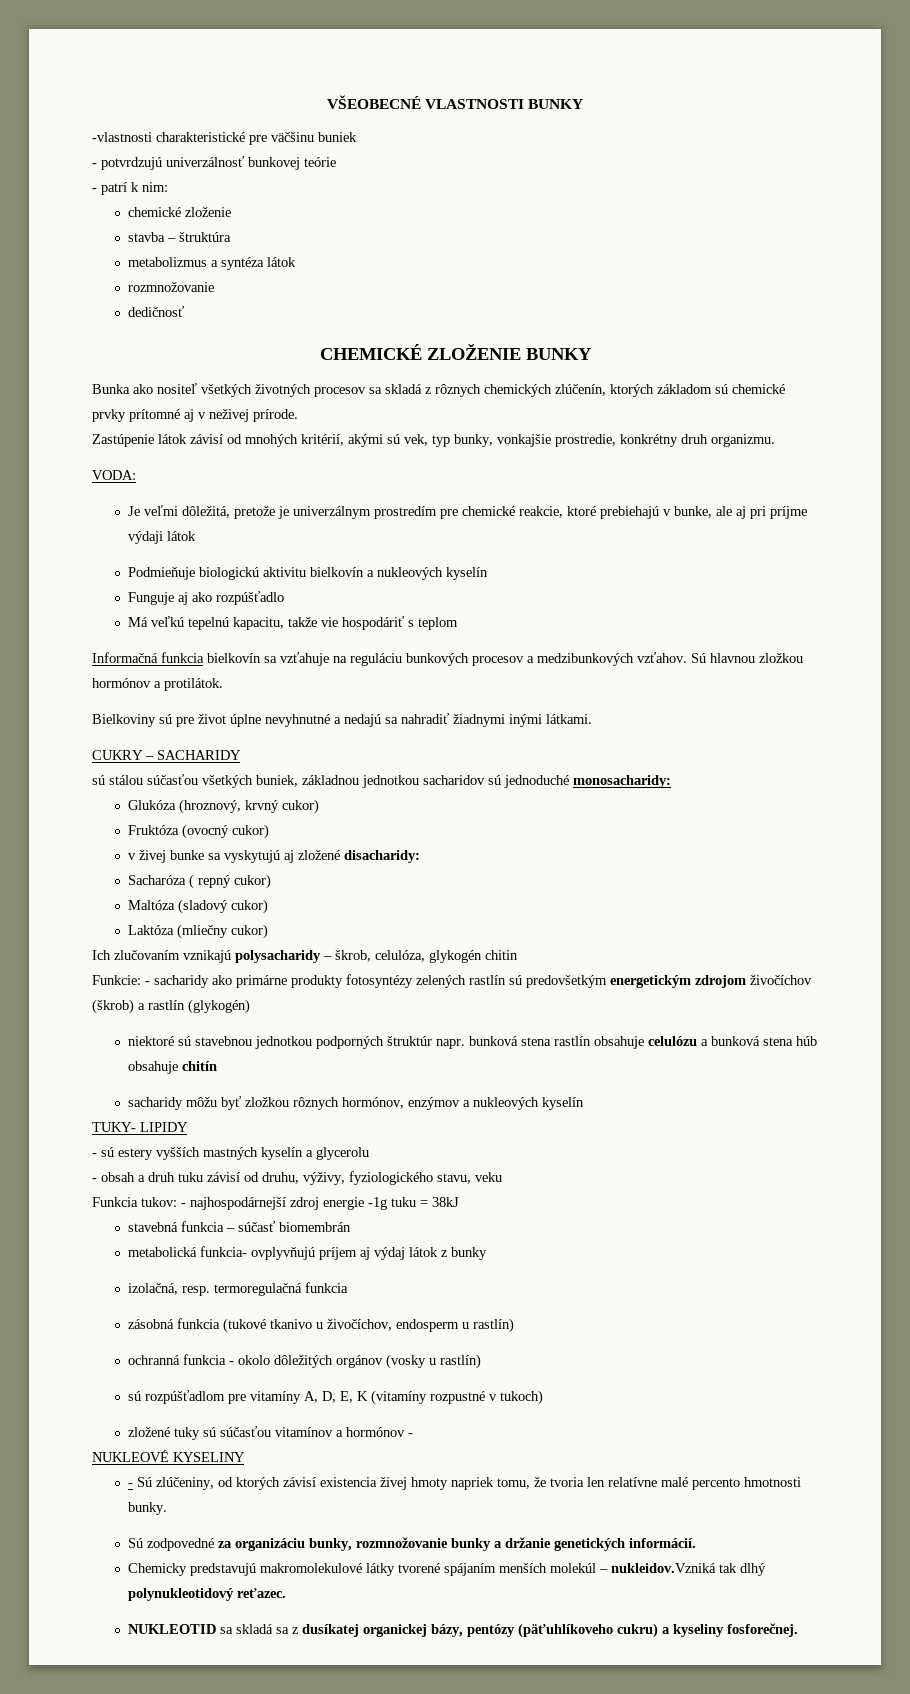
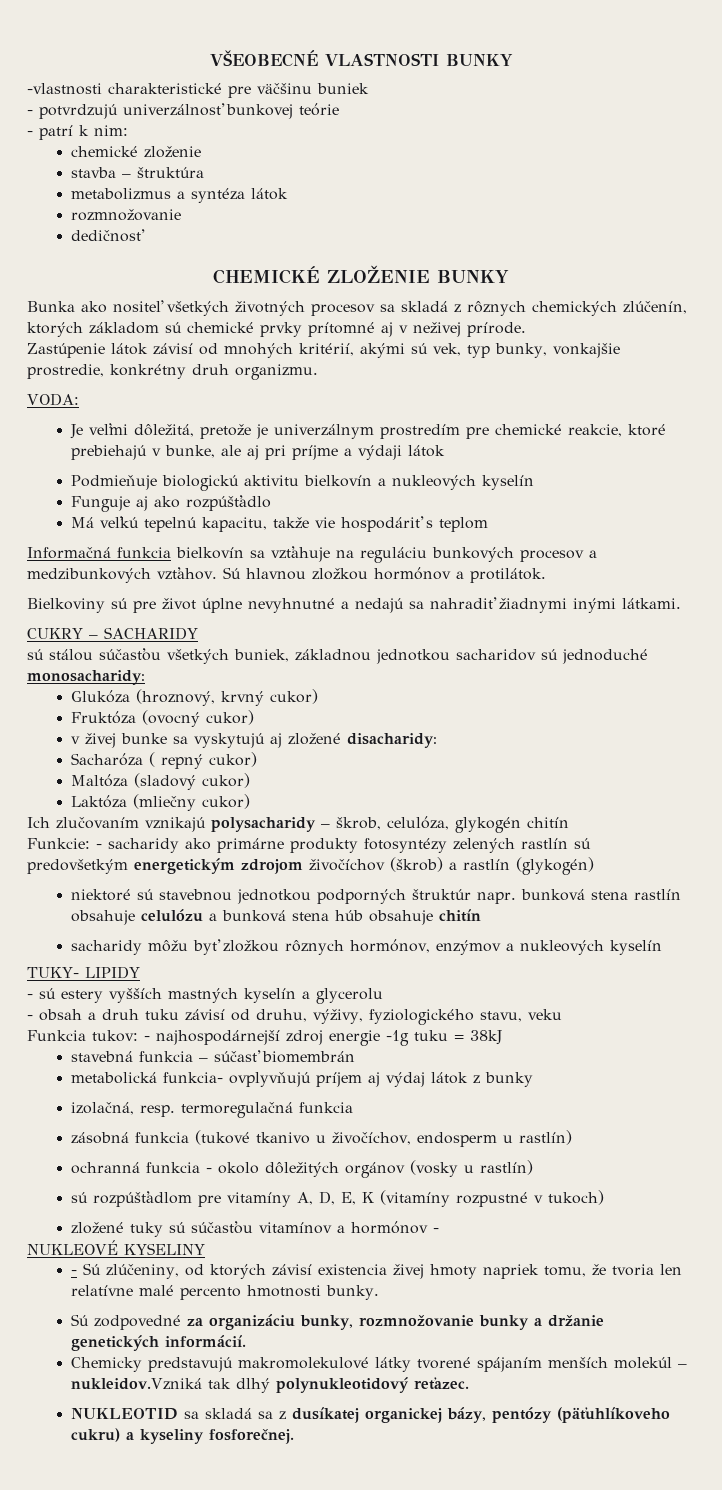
- Je veľmi dôležitá, pretože je univerzálnym prostredím pre chemické reakcie, ktoré prebiehajú v bunke, ale aj pri príjme výdaji látok
+ Je veľmi dôležitá, pretože je univerzálnym prostredím pre chemické reakcie, ktoré prebiehajú v bunke, ale aj pri príjme a výdaji látok
- Ich zlučovaním vznikajú polysacharidy – škrob, celulóza, glykogén chitin
+ Ich zlučovaním vznikajú polysacharidy – škrob, celulóza, glykogén chitín

